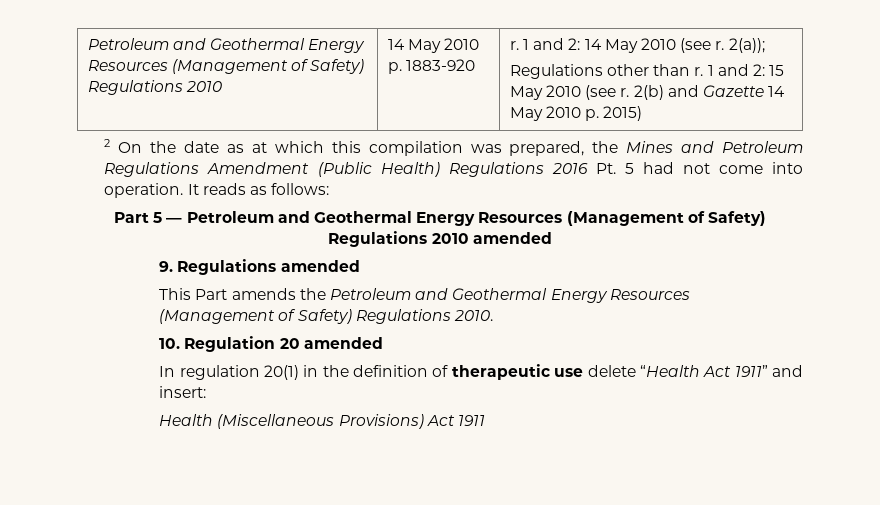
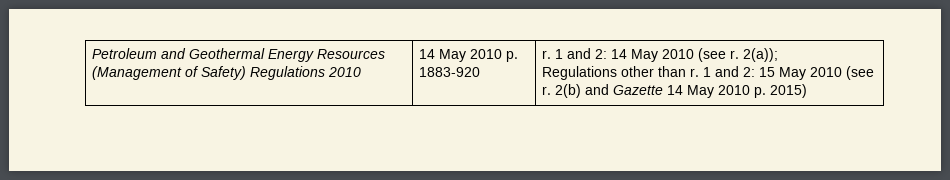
- 2 On the date as at which this compilation was prepared, the Mines and Petroleum Regulations Amendment (Public Health) Regulations 2016 Pt. 5 had not come into operation. It reads as follows:
- Part 5 — Petroleum and Geothermal Energy Resources (Management of Safety) Regulations 2010 amended
- 9. Regulations amended
- This Part amends the Petroleum and Geothermal Energy Resources (Management of Safety) Regulations 2010.
- 10. Regulation 20 amended
- In regulation 20(1) in the definition of therapeutic use delete “Health Act 1911” and insert:
- Health (Miscellaneous Provisions) Act 1911

